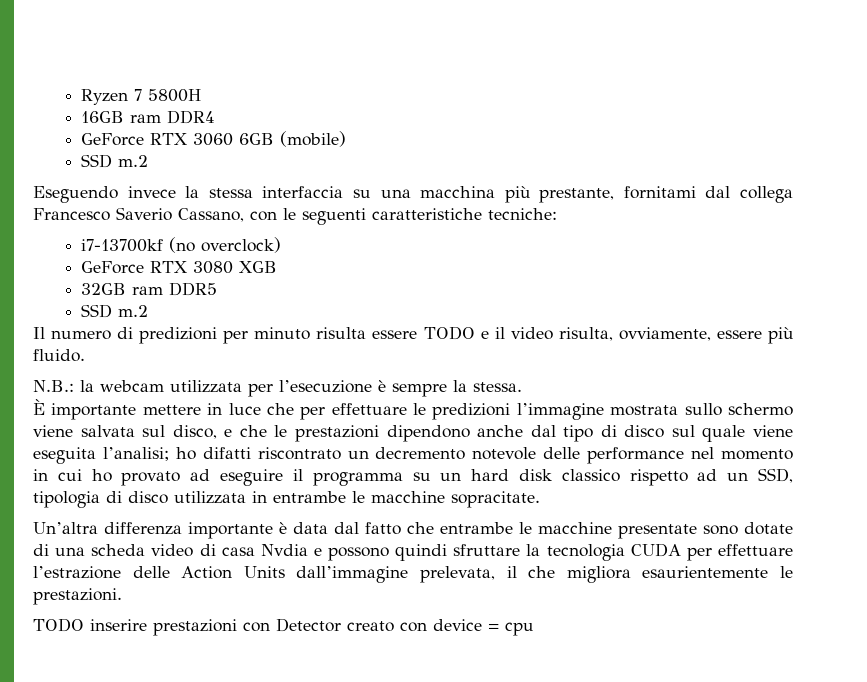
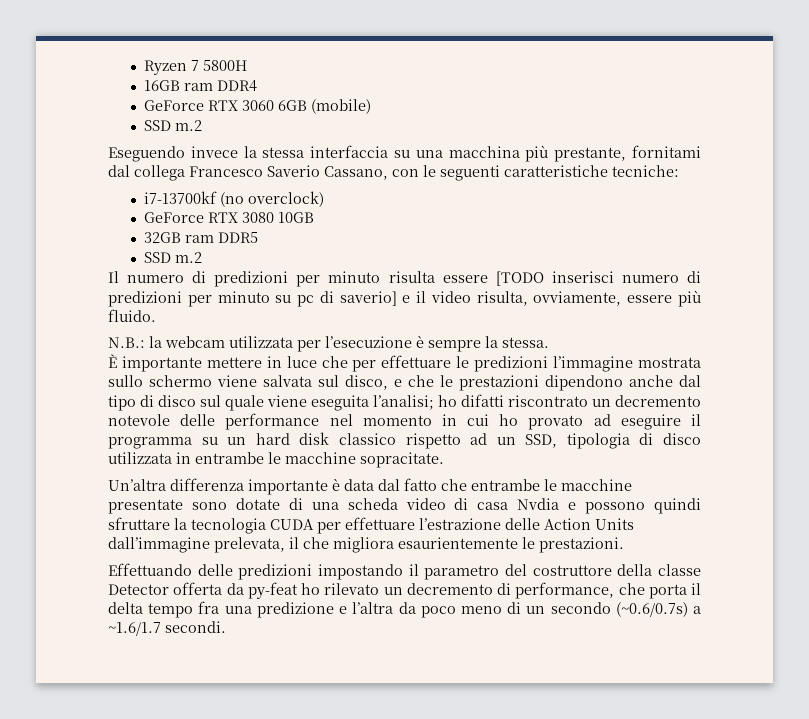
- GeForce RTX 3080 XGB
+ GeForce RTX 3080 10GB
- Il numero di predizioni per minuto risulta essere TODO e il video risulta, ovviamente, essere più fluido.
+ Il numero di predizioni per minuto risulta essere [TODO inserisci numero di predizioni per minuto su pc di saverio] e il video risulta, ovviamente, essere più fluido.
- TODO inserire prestazioni con Detector creato con device = cpu
+ Effettuando delle predizioni impostando il parametro del costruttore della classe Detector offerta da py-feat ho rilevato un decremento di performance, che porta il delta tempo fra una predizione e l’altra da poco meno di un secondo (~0.6/0.7s) a ~1.6/1.7 secondi.

